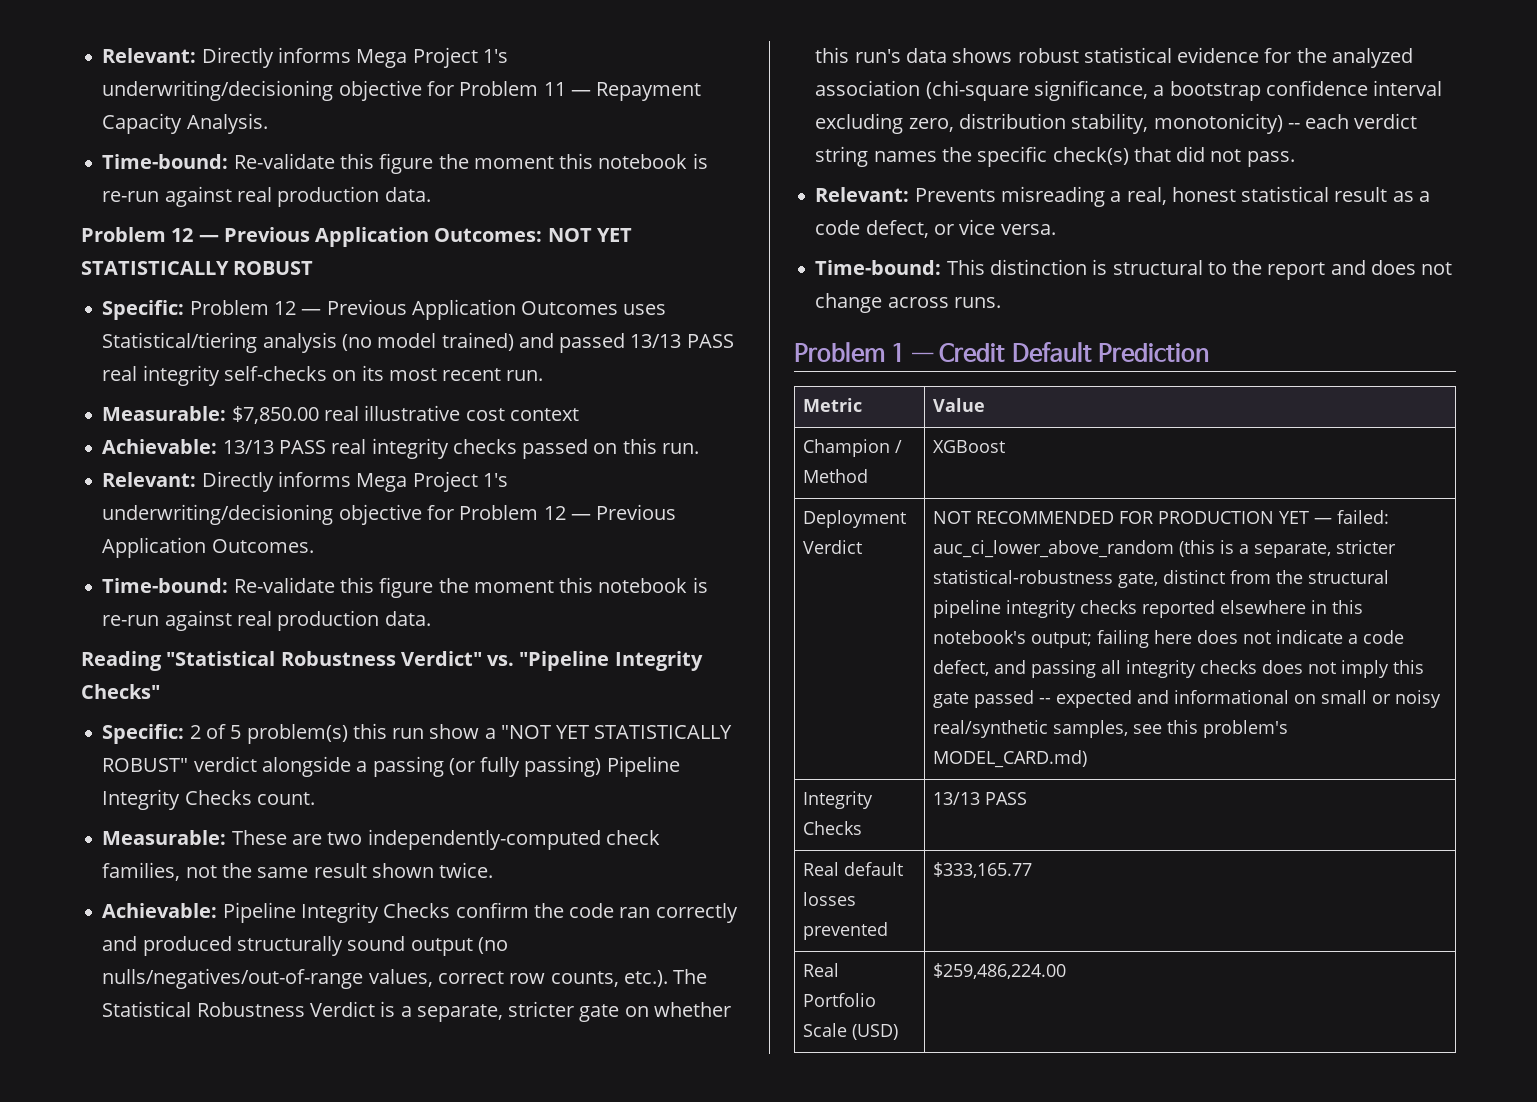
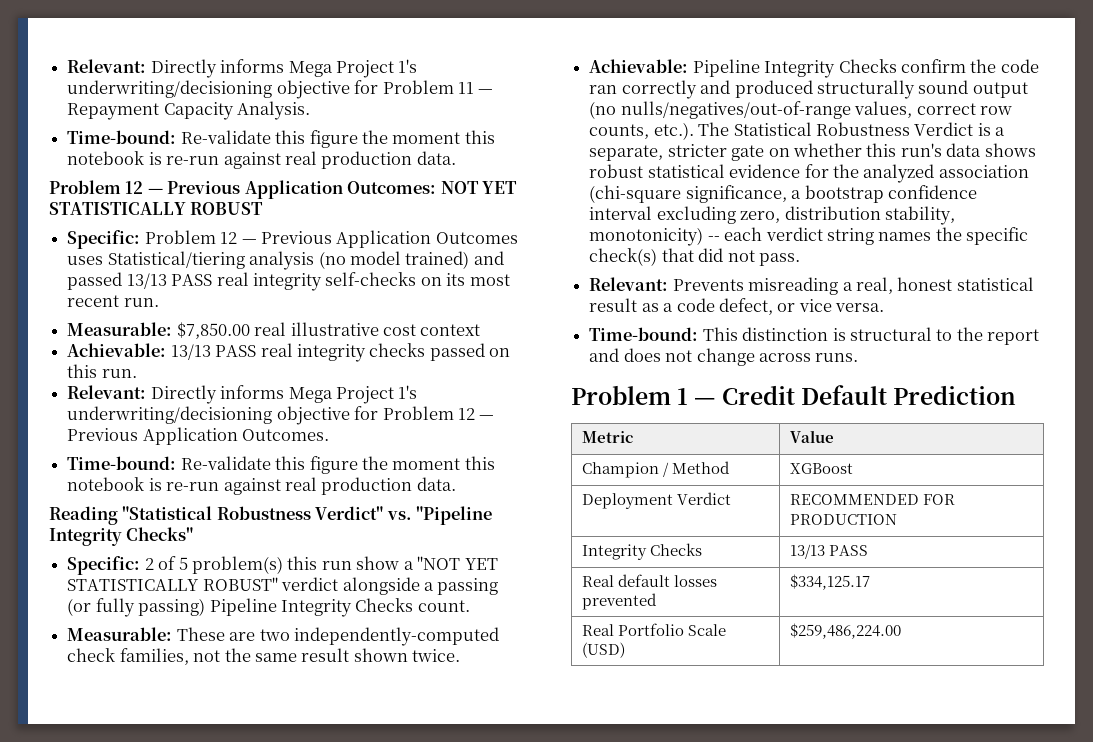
- NOT RECOMMENDED FOR PRODUCTION YET — failed: auc_ci_lower_above_random (this is a separate, stricter statistical-robustness gate, distinct from the structural pipeline integrity checks reported elsewhere in this notebook's output; failing here does not indicate a code defect, and passing all integrity checks does not imply this gate passed -- expected and informational on small or noisy real/synthetic samples, see this problem's MODEL_CARD.md)
+ RECOMMENDED FOR PRODUCTION
- Real default losses prevented | $333,165.77
+ Real default losses prevented | $334,125.17

